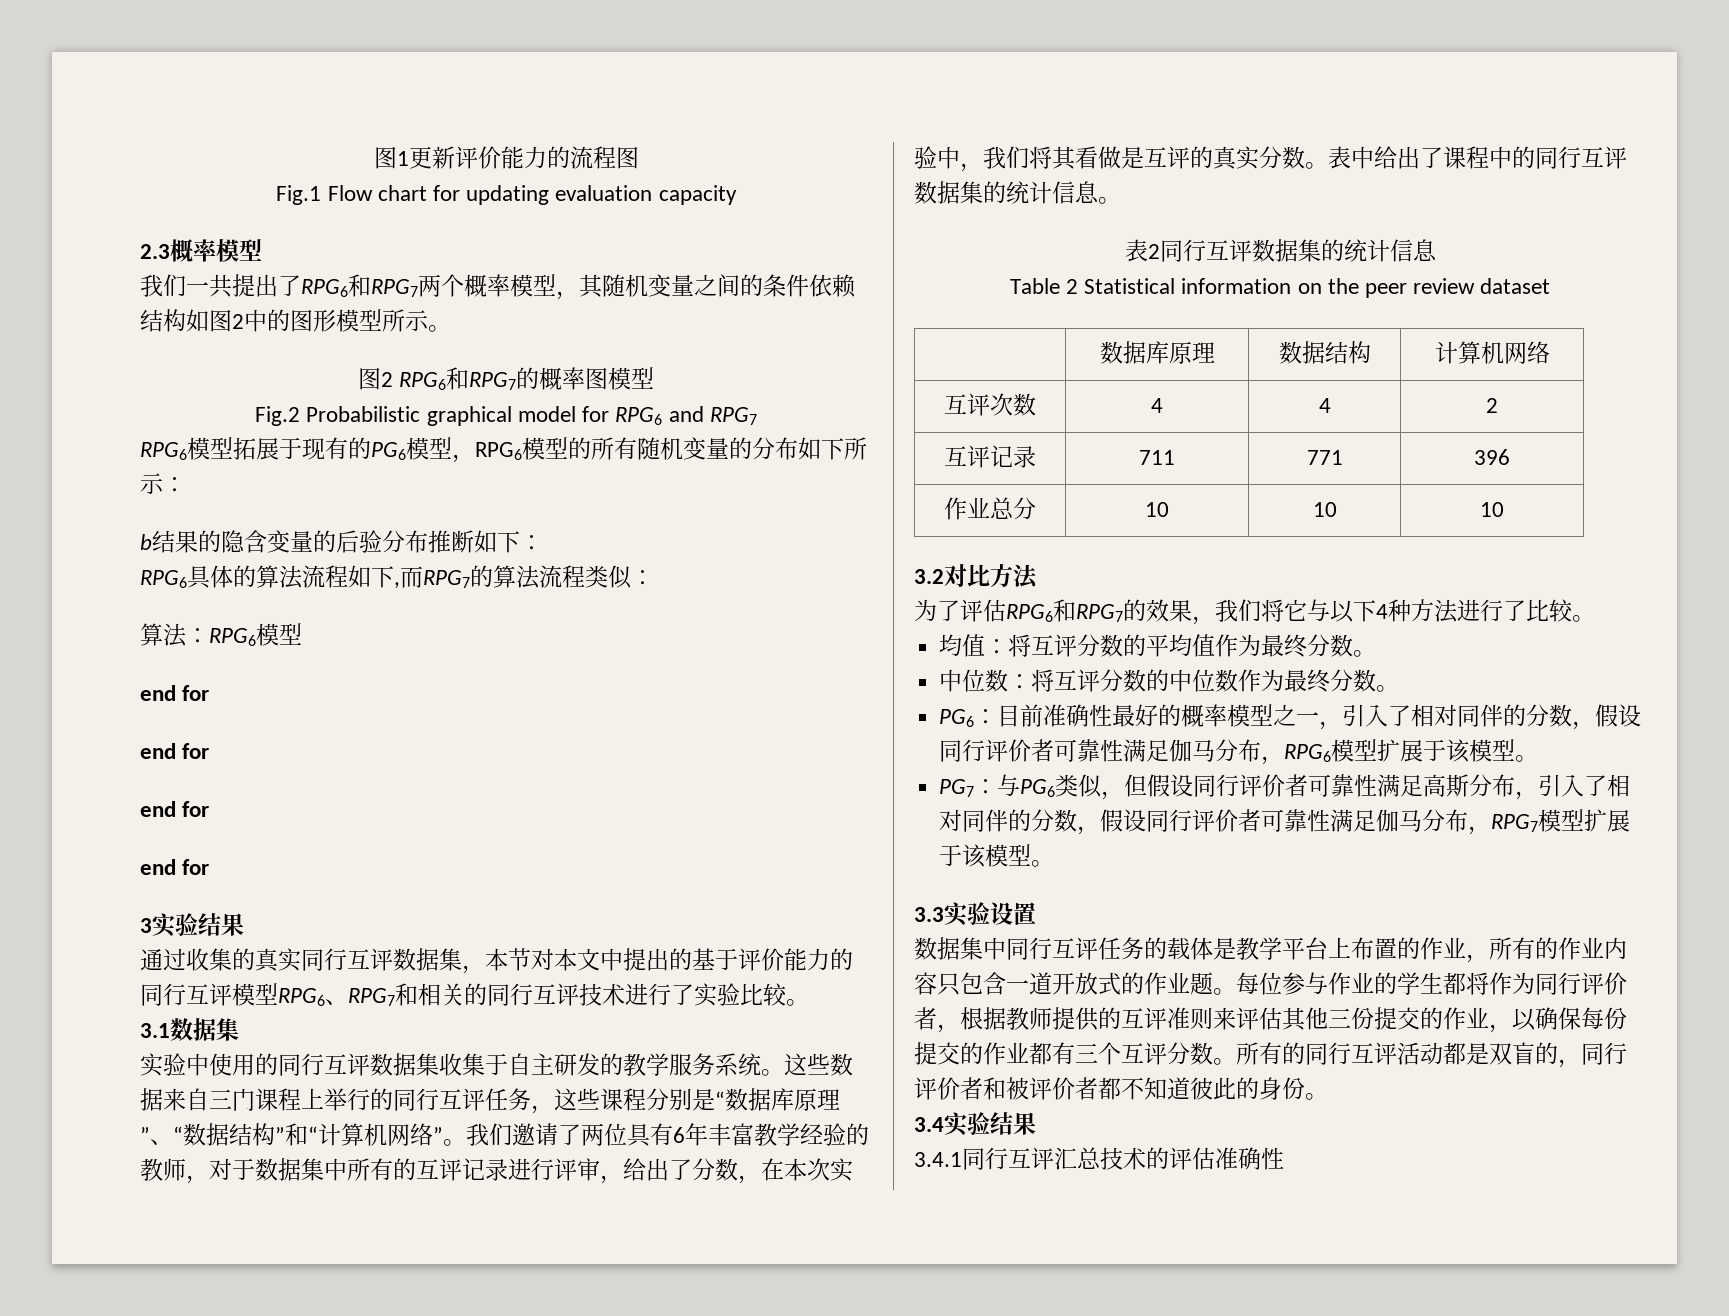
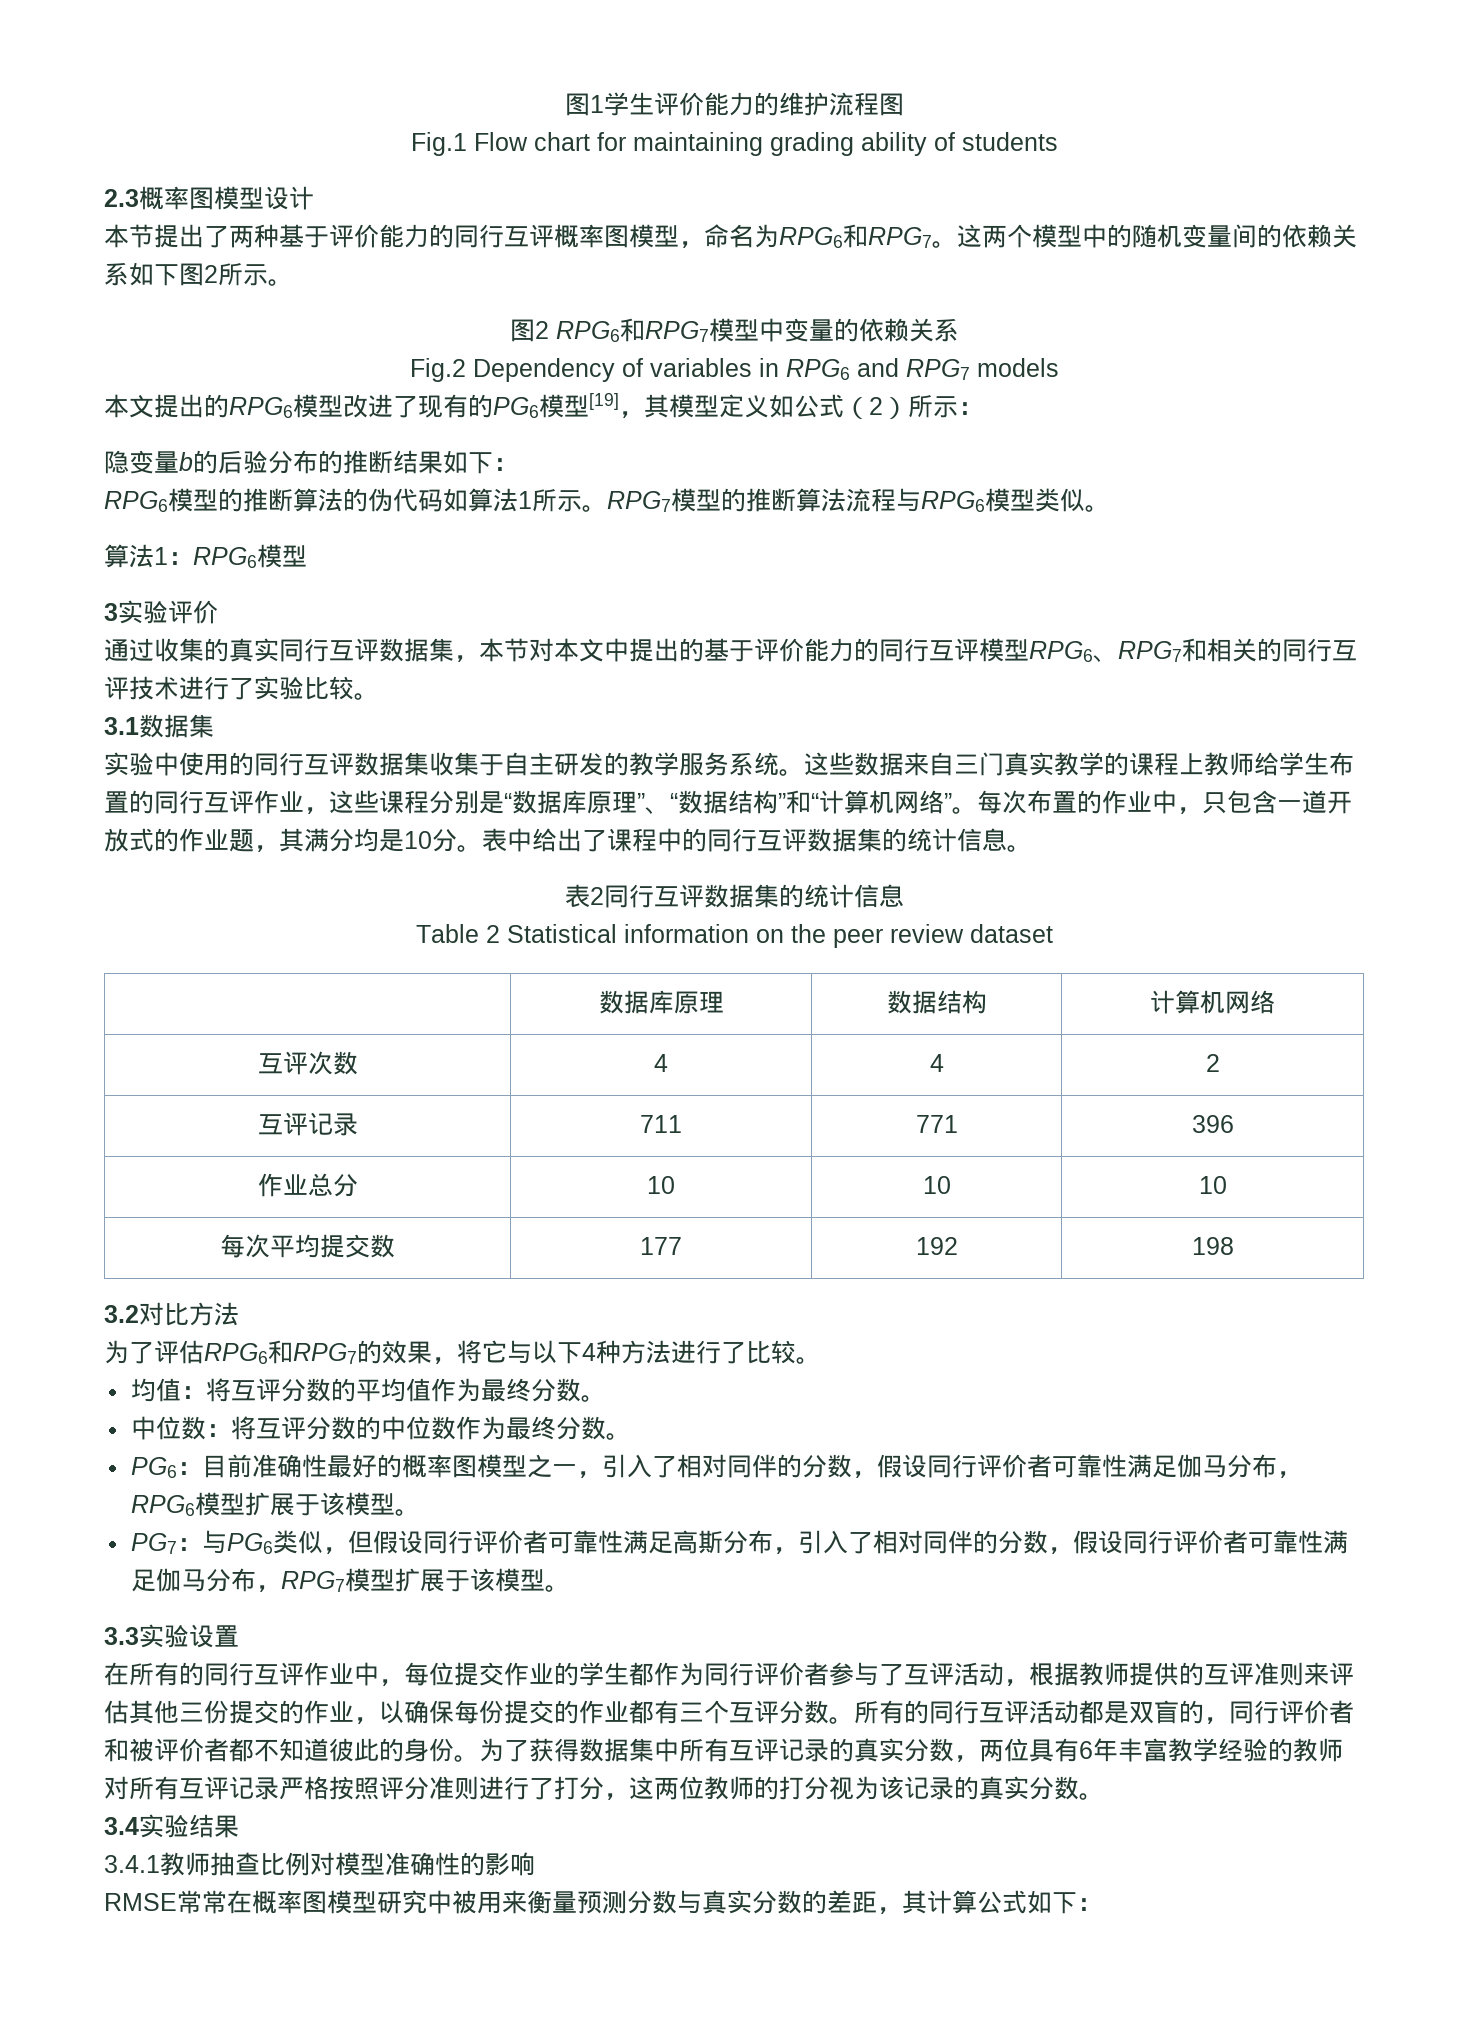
- 图1更新评价能力的流程图
+ 图1学生评价能力的维护流程图
- Fig.1 Flow chart for updating evaluation capacity
+ Fig.1 Flow chart for maintaining grading ability of students
- 2.3概率模型
- 我们一共提出了RPG6和RPG7两个概率模型，其随机变量之间的条件依赖结构如图2中的图形模型所示。
+ 2.3概率图模型设计
+ 本节提出了两种基于评价能力的同行互评概率图模型，命名为RPG6和RPG7。这两个模型中的随机变量间的依赖关系如下图2所示。
- 图2 RPG6和RPG7的概率图模型
- Fig.2 Probabilistic graphical model for RPG6 and RPG7
- RPG6模型拓展于现有的PG6模型，RPG6模型的所有随机变量的分布如下所示：
- b结果的隐含变量的后验分布推断如下：
- RPG6具体的算法流程如下,而RPG7的算法流程类似：
- 算法：RPG6模型
- end for
- end for
- end for
- end for
+ 图2 RPG6和RPG7模型中变量的依赖关系
+ Fig.2 Dependency of variables in RPG6 and RPG7 models
+ 本文提出的RPG6模型改进了现有的PG6模型[19]，其模型定义如公式（2）所示：
+ 隐变量b的后验分布的推断结果如下：
+ RPG6模型的推断算法的伪代码如算法1所示。RPG7模型的推断算法流程与RPG6模型类似。
+ 算法1：RPG6模型
- 3实验结果
+ 3实验评价
- 这些数据来自三门课程上举行的同行互评任务，这些课程分别是“数据库原理”、“数据结构”和“计算机网络”。
+ 这些数据来自三门真实教学的课程上教师给学生布置的同行互评作业，这些课程分别是“数据库原理”、“数据结构”和“计算机网络”。
- 我们邀请了两位具有6年丰富教学经验的教师，对于数据集中所有的互评记录进行评审，给出了分数，在本次实验中，我们将其看做是互评的真实分数。
+ 每次布置的作业中，只包含一道开放式的作业题，其满分均是10分。
+ 每次平均提交数 | 177 | 192 | 198
- 为了评估RPG6和RPG7的效果，我们将它与以下4种方法进行了比较。
+ 为了评估RPG6和RPG7的效果，将它与以下4种方法进行了比较。
- PG6：目前准确性最好的概率模型之一，引入了相对同伴的分数，假设同行评价者可靠性满足伽马分布，RPG6模型扩展于该模型。
+ PG6：目前准确性最好的概率图模型之一，引入了相对同伴的分数，假设同行评价者可靠性满足伽马分布，RPG6模型扩展于该模型。
- 数据集中同行互评任务的载体是教学平台上布置的作业，所有的作业内容只包含一道开放式的作业题。每位参与作业的学生都将作为同行评价者，根据教师提供的互评准则来评估其他三份提交的作业，以确保每份提交的作业都有三个互评分数。
+ 在所有的同行互评作业中，每位提交作业的学生都作为同行评价者参与了互评活动，根据教师提供的互评准则来评估其他三份提交的作业，以确保每份提交的作业都有三个互评分数。
- 所有的同行互评活动都是双盲的，同行评价者和被评价者都不知道彼此的身份。
+ 所有的同行互评活动都是双盲的，同行评价者和被评价者都不知道彼此的身份。为了获得数据集中所有互评记录的真实分数，两位具有6年丰富教学经验的教师对所有互评记录严格按照评分准则进行了打分，这两位教师的打分视为该记录的真实分数。
  3.4实验结果
- 3.4.1同行互评汇总技术的评估准确性
+ 3.4.1教师抽查比例对模型准确性的影响
+ RMSE常常在概率图模型研究中被用来衡量预测分数与真实分数的差距，其计算公式如下：

